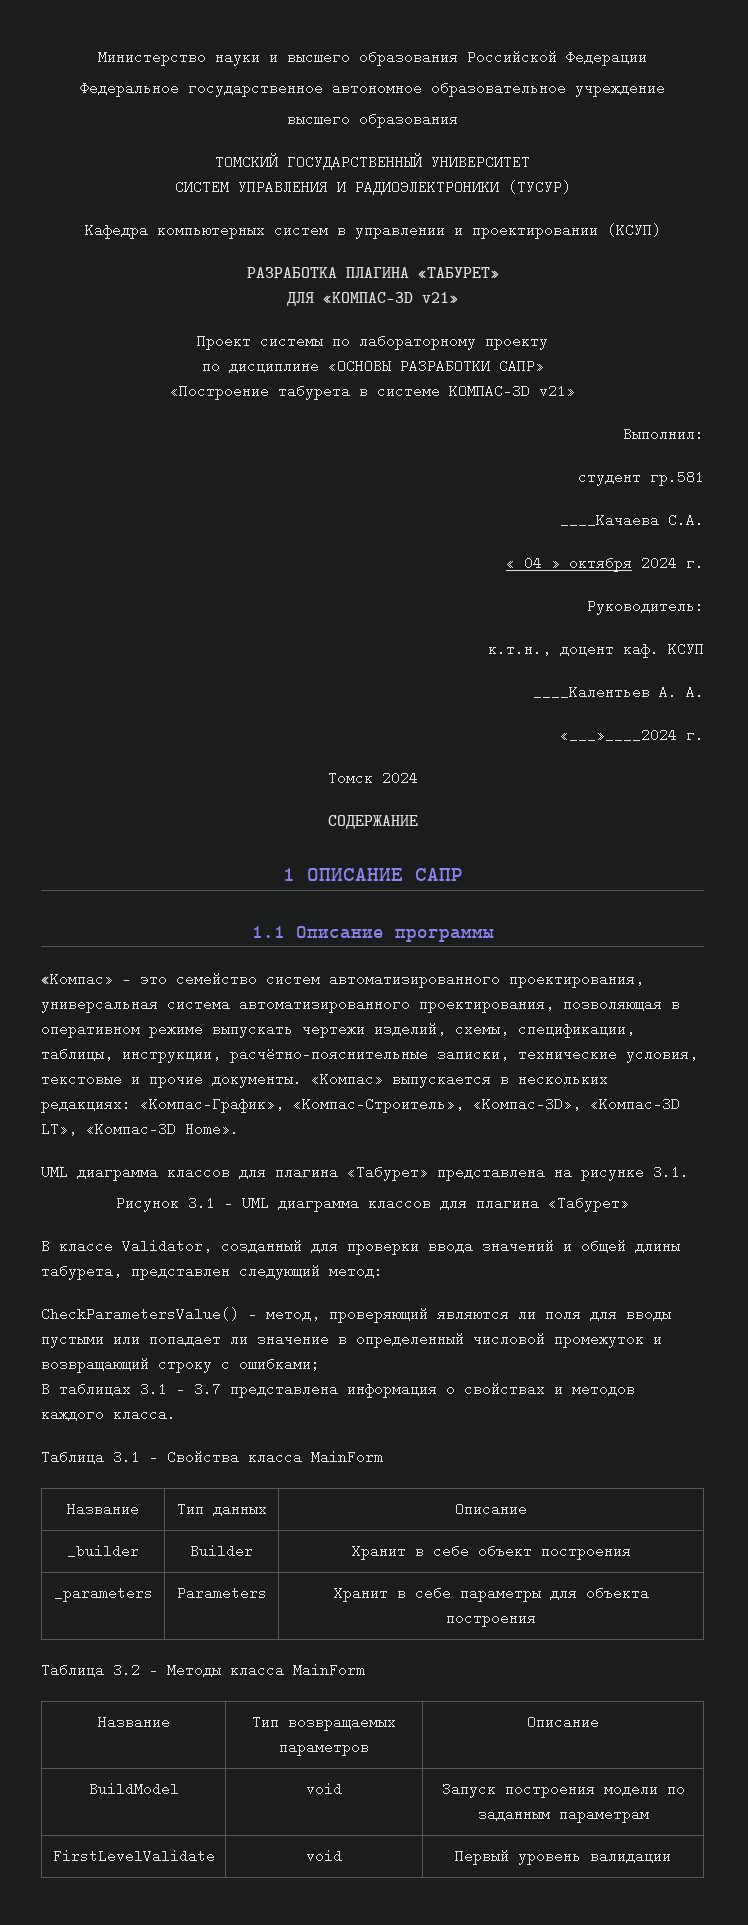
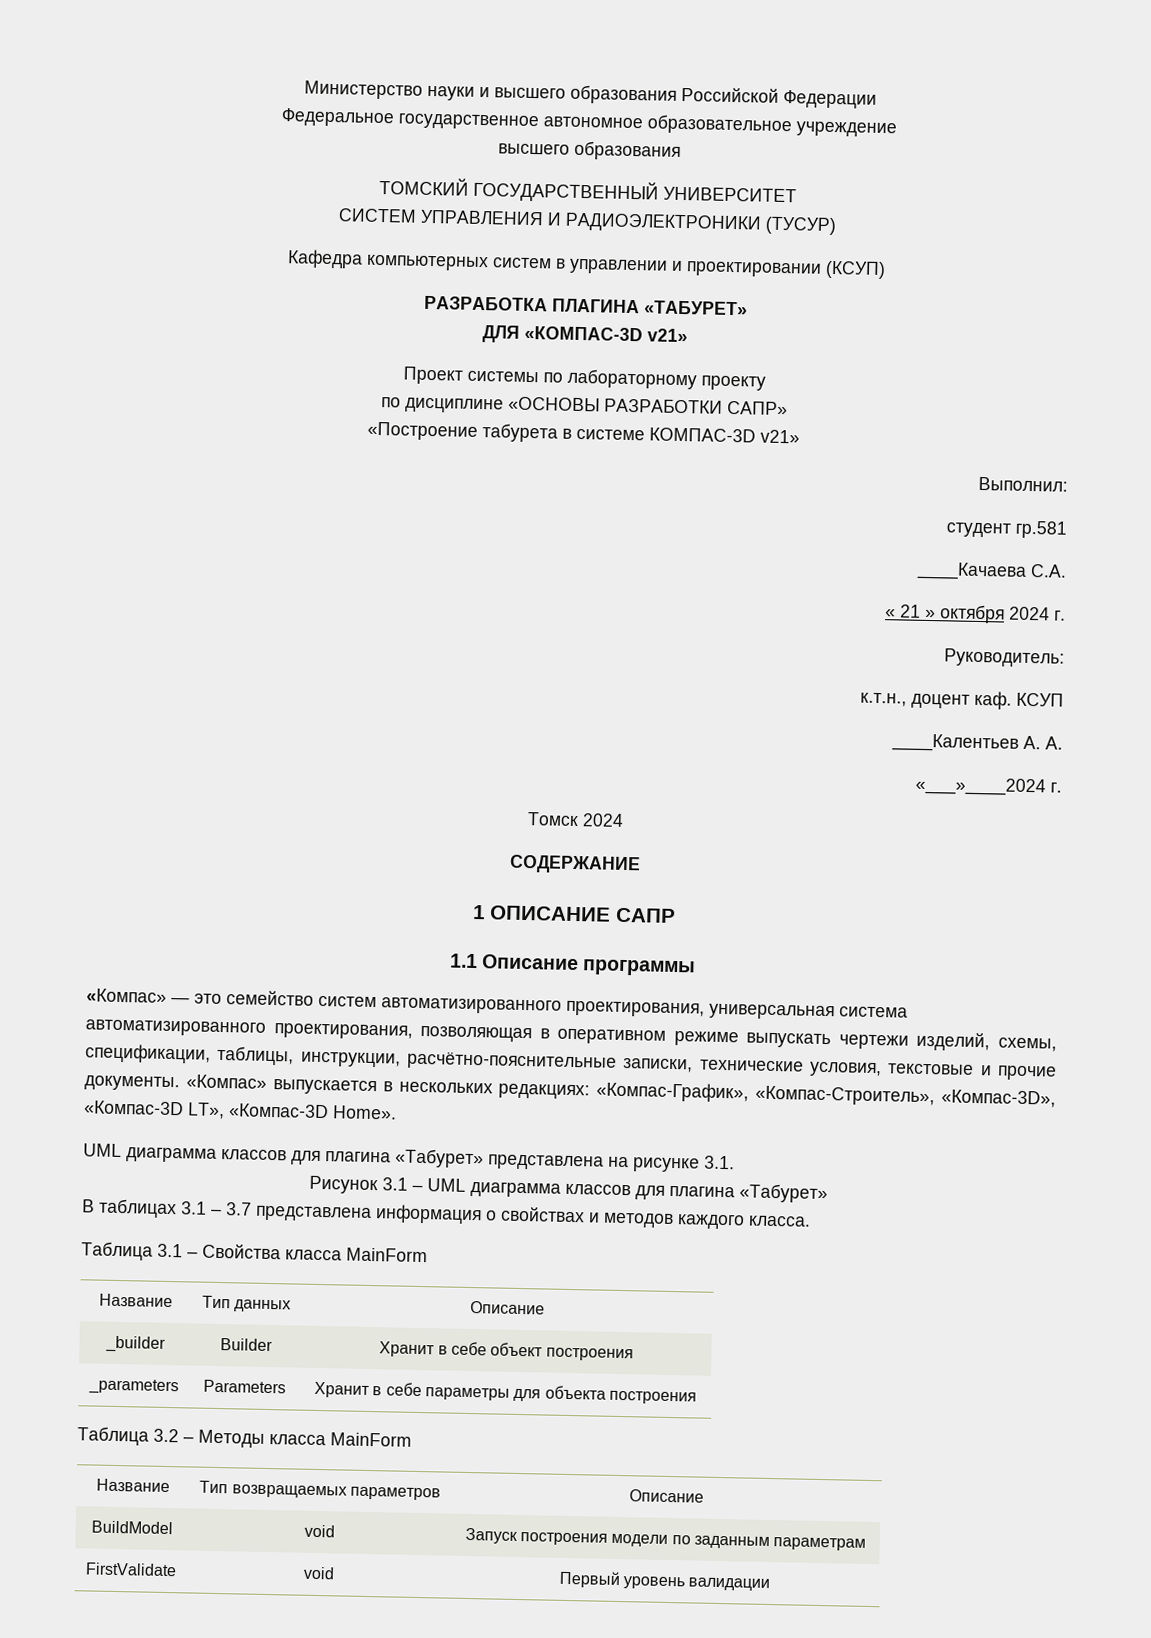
- « 04 » октября 2024 г.
+ « 21 » октября 2024 г.
- В классе Validator, созданный для проверки ввода значений и общей длины табурета, представлен следующий метод:
- CheckParametersValue() – метод, проверяющий являются ли поля для вводы пустыми или попадает ли значение в определенный числовой промежуток и возвращающий строку с ошибками;
- FirstLevelValidate | void | Первый уровень валидации
+ FirstValidate | void | Первый уровень валидации

